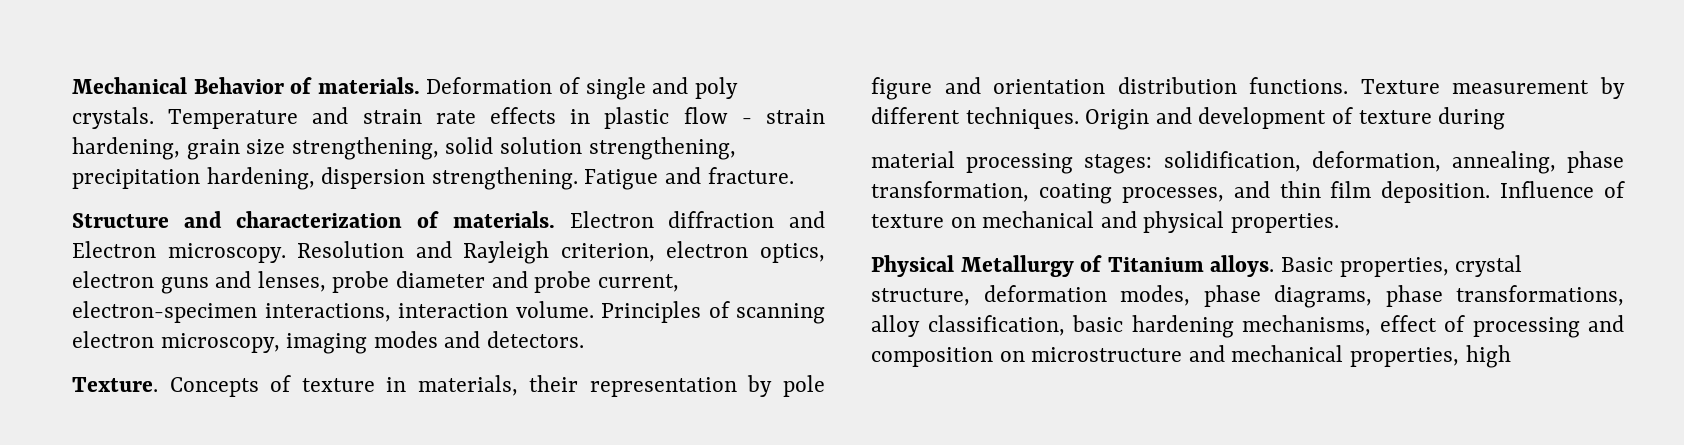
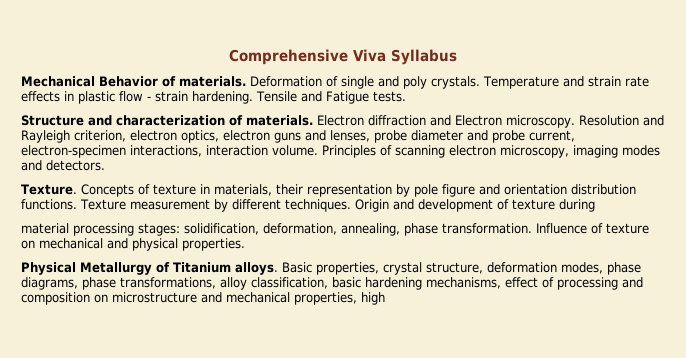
+ Comprehensive Viva Syllabus
- Temperature and strain rate effects in plastic flow - strain hardening, grain size strengthening, solid solution strengthening, precipitation hardening, dispersion strengthening. Fatigue and fracture.
+ Temperature and strain rate effects in plastic flow - strain hardening. Tensile and Fatigue tests.
- material processing stages: solidification, deformation, annealing, phase transformation, coating processes, and thin film deposition.
+ material processing stages: solidification, deformation, annealing, phase transformation.

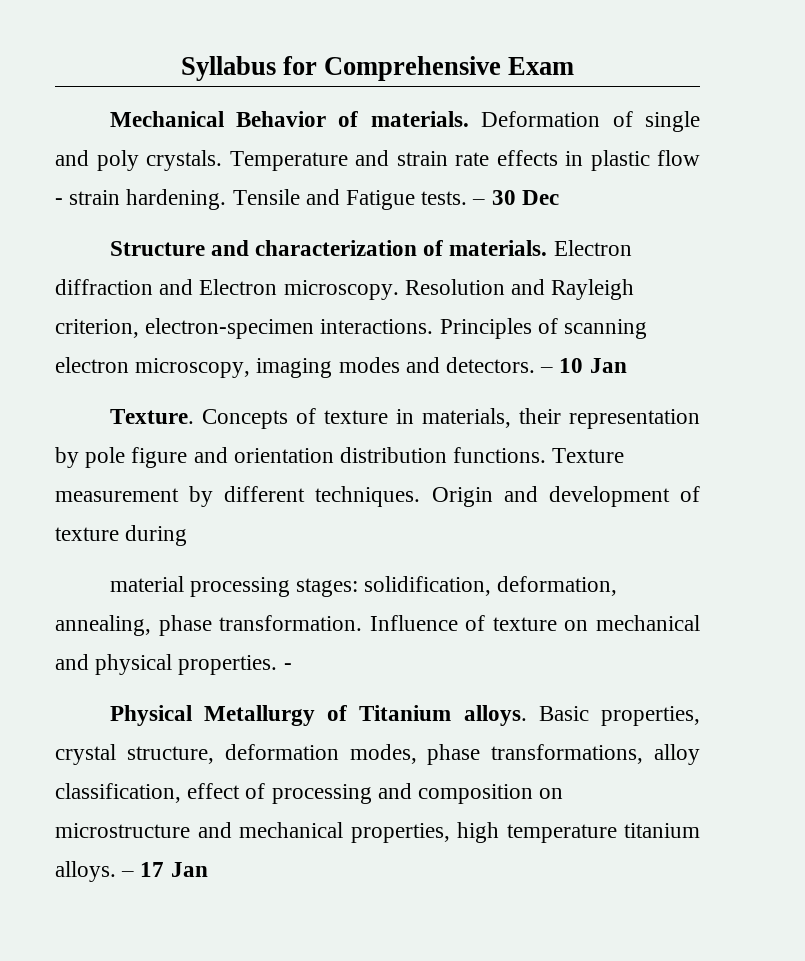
- Comprehensive Viva Syllabus
+ Syllabus for Comprehensive Exam
+ – 30 Dec
- Resolution and Rayleigh criterion, electron optics, electron guns and lenses, probe diameter and probe current, electron-specimen interactions, interaction volume.
+ Resolution and Rayleigh criterion, electron-specimen interactions.
+ – 10 Jan
- Influence of texture on mechanical and physical properties.
+ Influence of texture on mechanical and physical properties. -
- Basic properties, crystal structure, deformation modes, phase diagrams, phase transformations, alloy classification, basic hardening mechanisms, effect of processing and composition on microstructure and mechanical properties, high
+ Basic properties, crystal structure, deformation modes, phase transformations, alloy classification, effect of processing and composition on microstructure and mechanical properties, high temperature titanium alloys. – 17 Jan

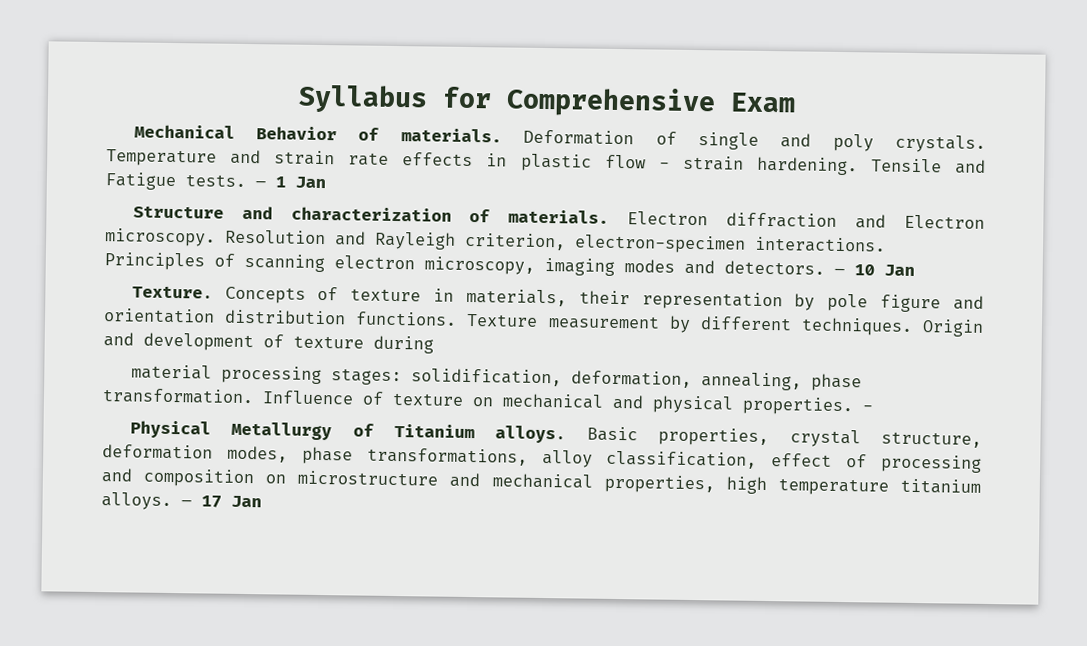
- – 30 Dec
+ – 1 Jan

